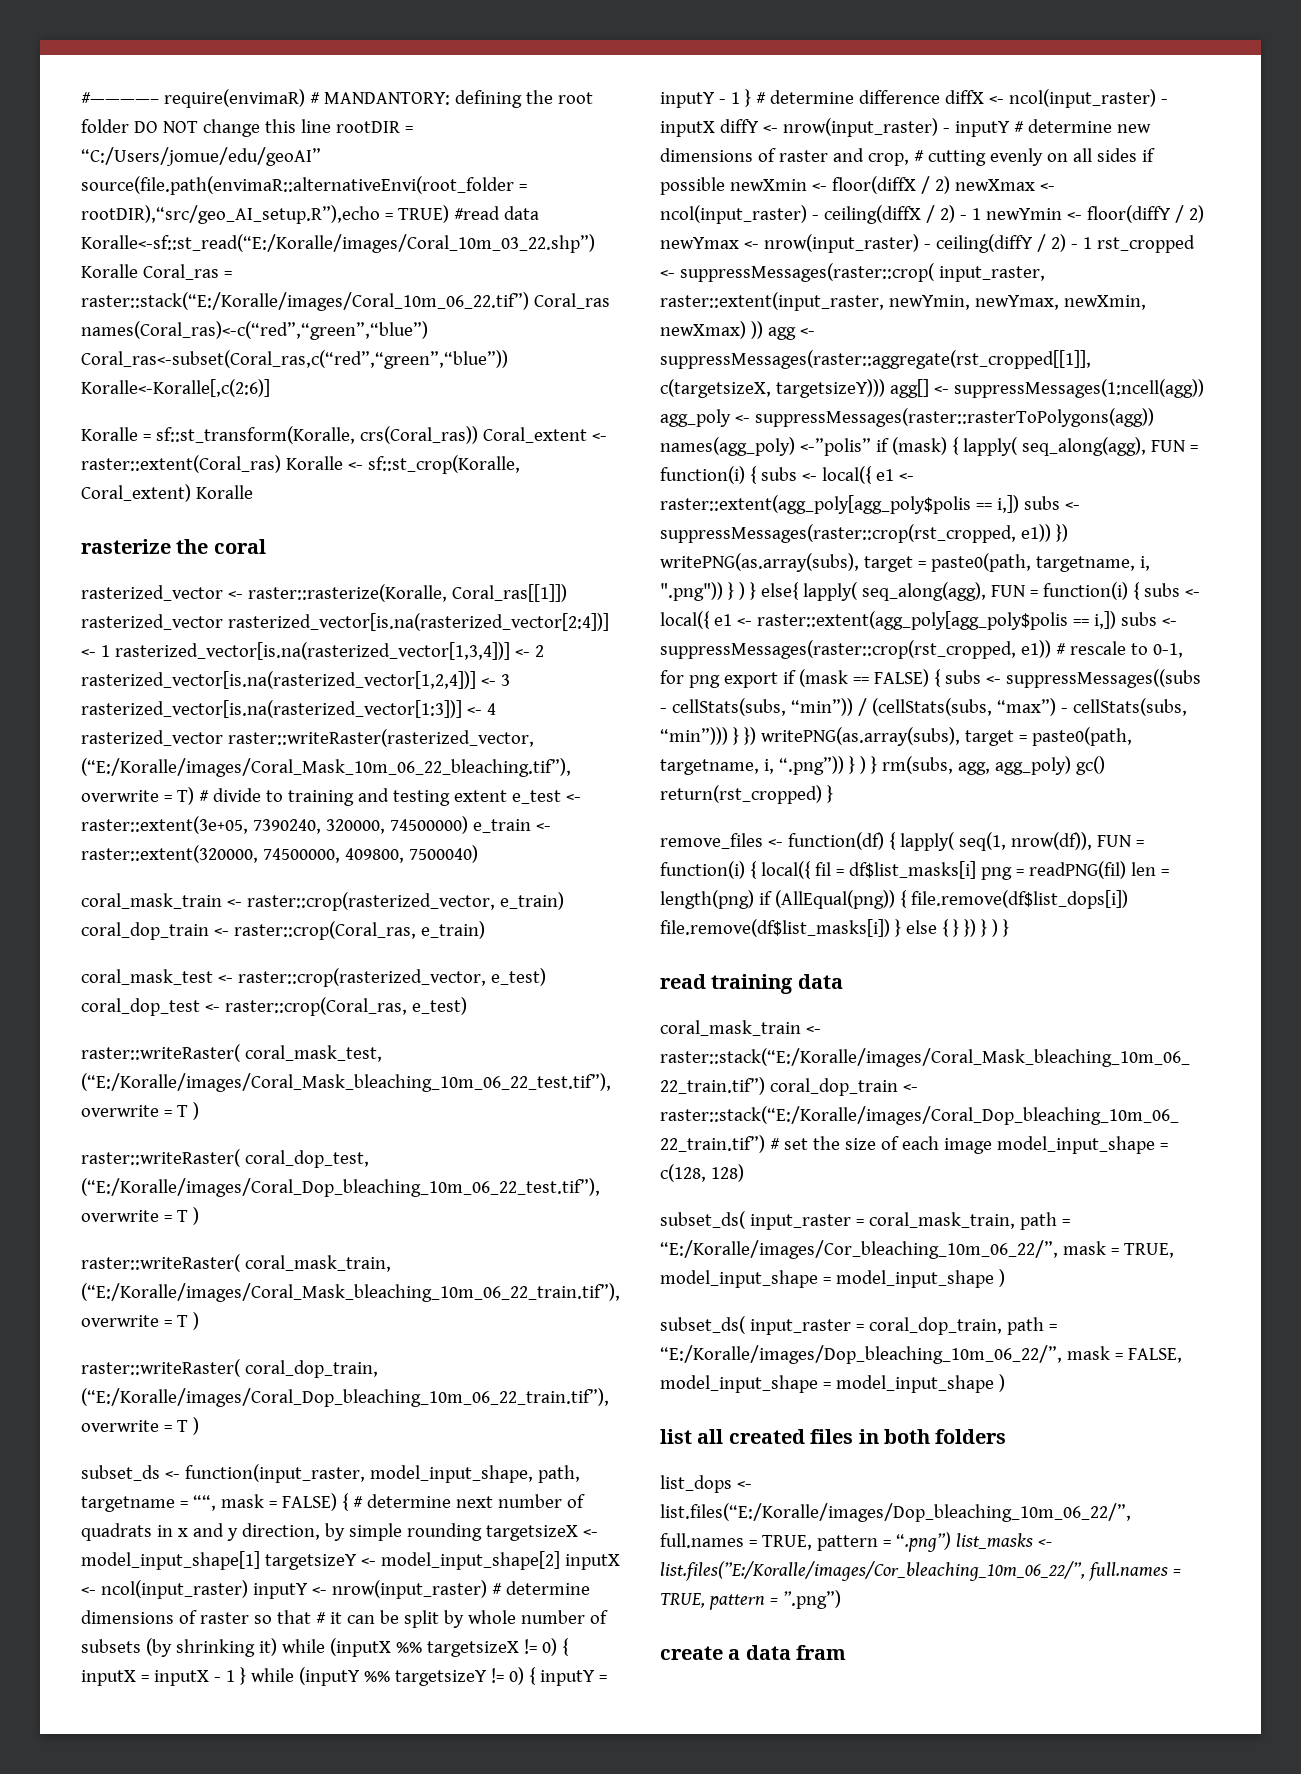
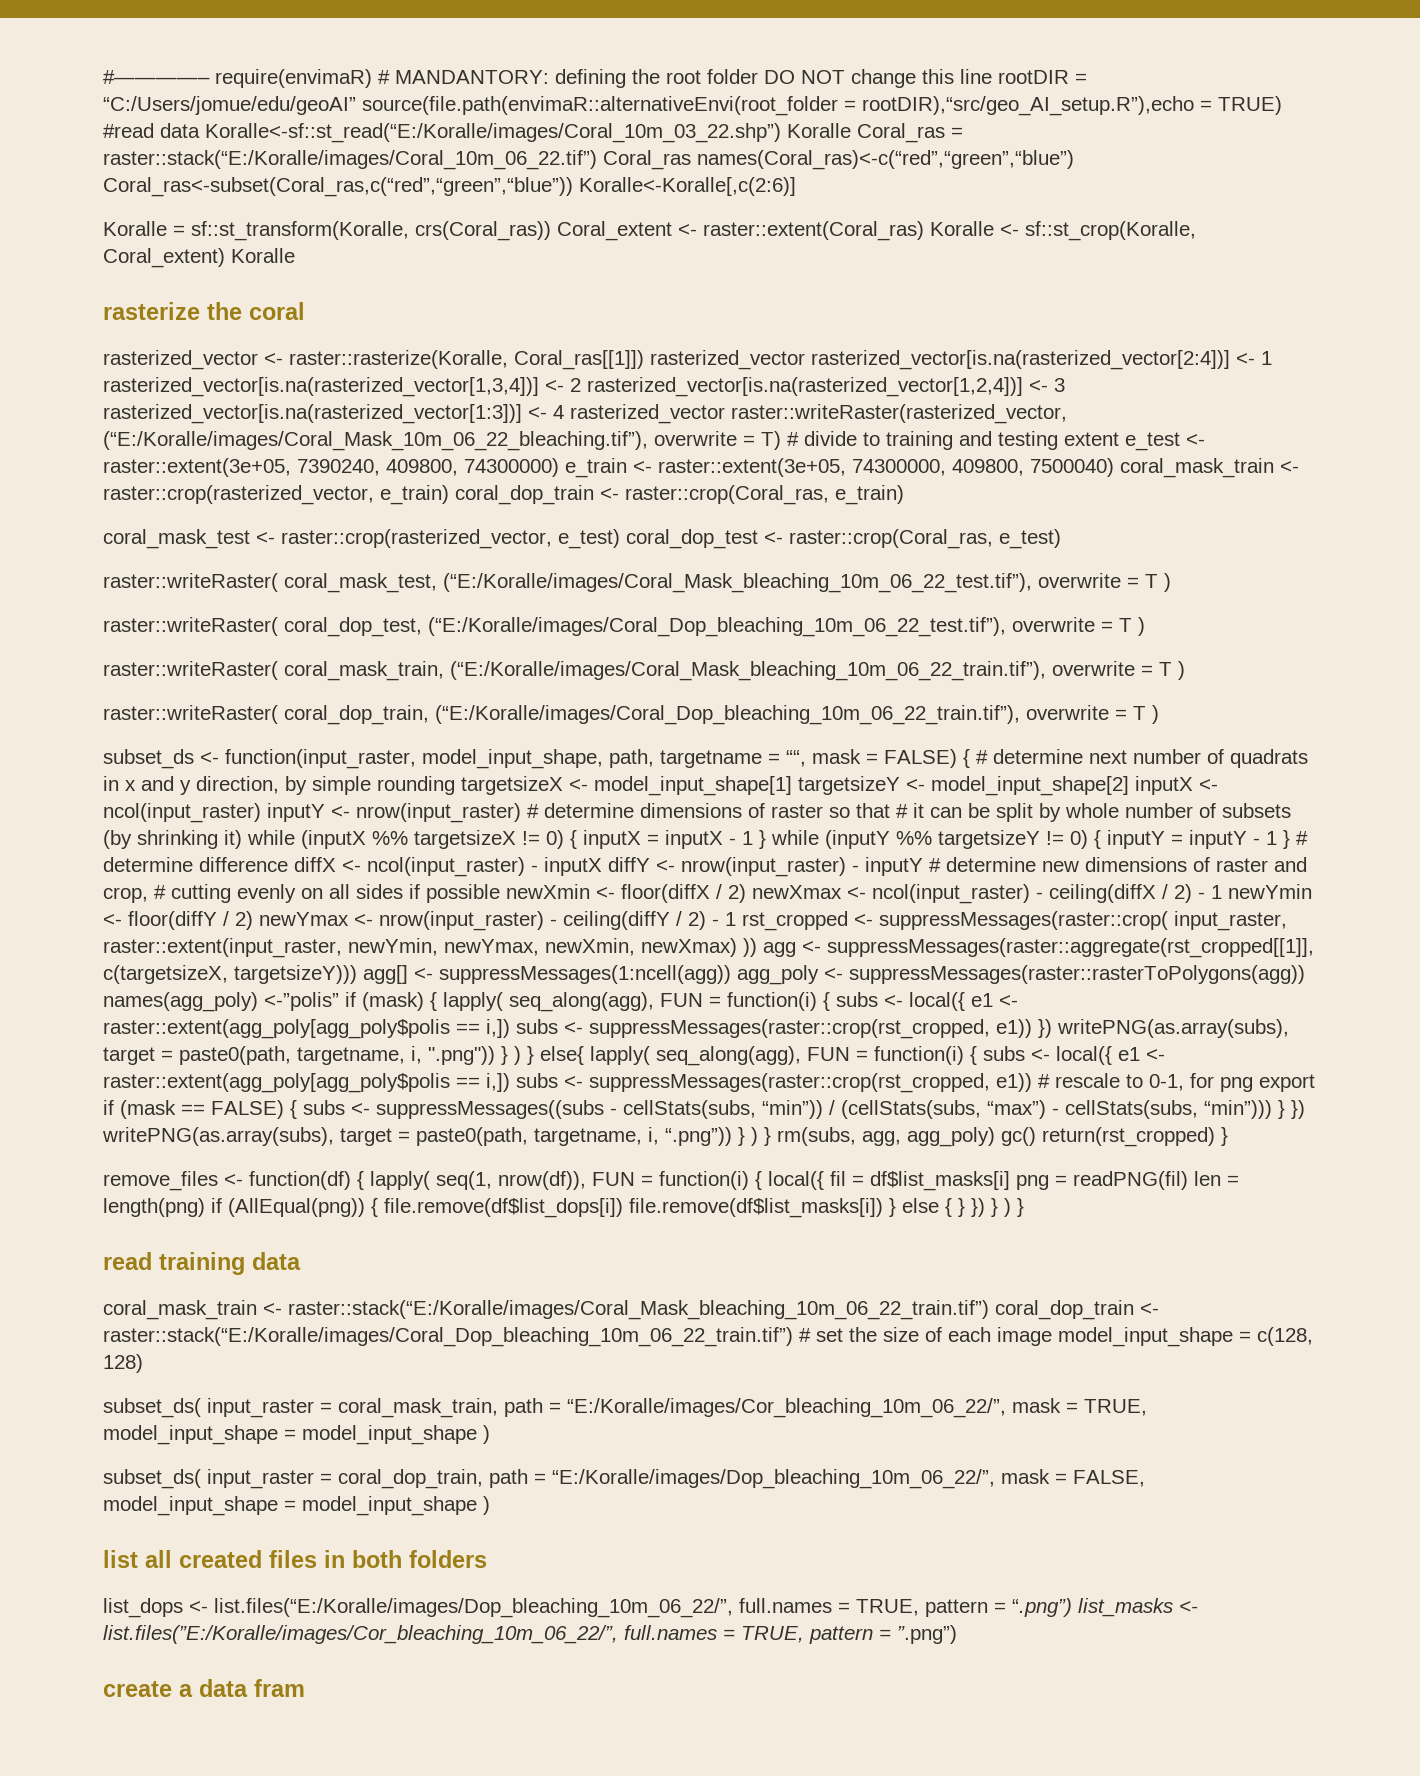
- rasterized_vector <- raster::rasterize(Koralle, Coral_ras[[1]]) rasterized_vector rasterized_vector[is.na(rasterized_vector[2:4])] <- 1 rasterized_vector[is.na(rasterized_vector[1,3,4])] <- 2 rasterized_vector[is.na(rasterized_vector[1,2,4])] <- 3 rasterized_vector[is.na(rasterized_vector[1:3])] <- 4 rasterized_vector raster::writeRaster(rasterized_vector, (“E:/Koralle/images/Coral_Mask_10m_06_22_bleaching.tif”), overwrite = T) # divide to training and testing extent e_test <- raster::extent(3e+05, 7390240, 320000, 74500000) e_train <- raster::extent(320000, 74500000, 409800, 7500040)
- coral_mask_train <- raster::crop(rasterized_vector, e_train) coral_dop_train <- raster::crop(Coral_ras, e_train)
+ rasterized_vector <- raster::rasterize(Koralle, Coral_ras[[1]]) rasterized_vector rasterized_vector[is.na(rasterized_vector[2:4])] <- 1 rasterized_vector[is.na(rasterized_vector[1,3,4])] <- 2 rasterized_vector[is.na(rasterized_vector[1,2,4])] <- 3 rasterized_vector[is.na(rasterized_vector[1:3])] <- 4 rasterized_vector raster::writeRaster(rasterized_vector, (“E:/Koralle/images/Coral_Mask_10m_06_22_bleaching.tif”), overwrite = T) # divide to training and testing extent e_test <- raster::extent(3e+05, 7390240, 409800, 74300000) e_train <- raster::extent(3e+05, 74300000, 409800, 7500040) coral_mask_train <- raster::crop(rasterized_vector, e_train) coral_dop_train <- raster::crop(Coral_ras, e_train)

